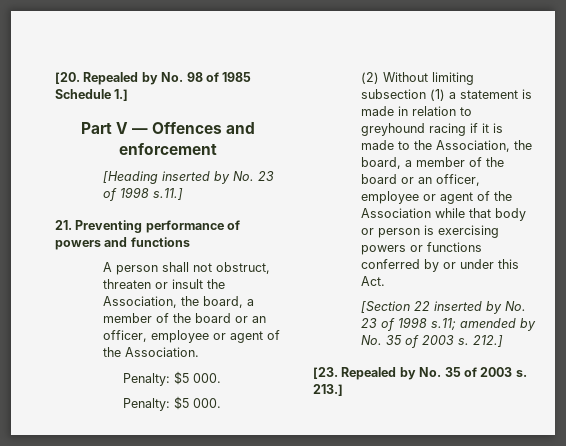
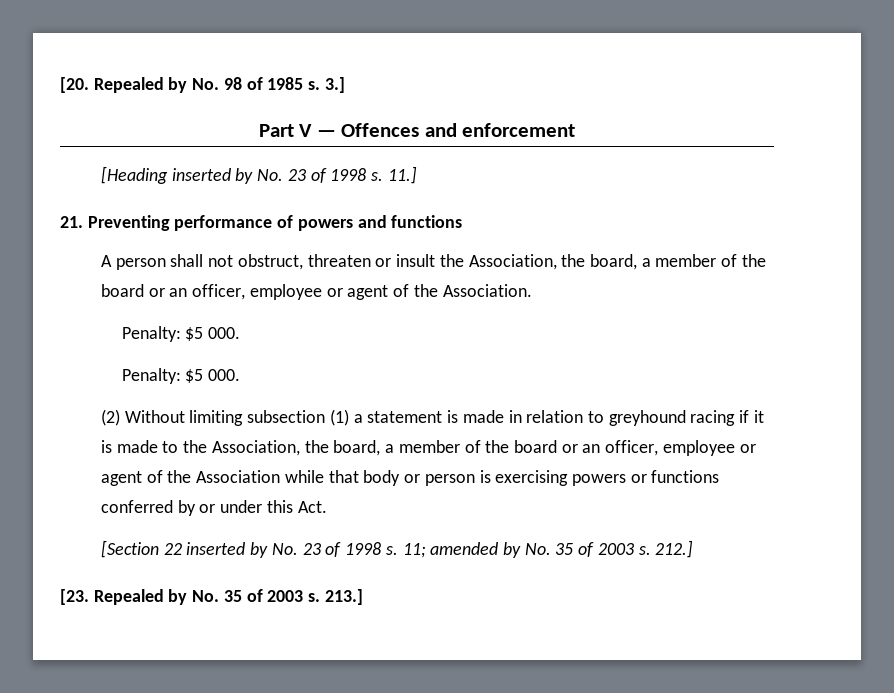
- [20. Repealed by No. 98 of 1985 Schedule 1.]
+ [20. Repealed by No. 98 of 1985 s. 3.]
- [Heading inserted by No. 23 of 1998 s.11.]
+ [Heading inserted by No. 23 of 1998 s. 11.]
- [Section 22 inserted by No. 23 of 1998 s.11; amended by No. 35 of 2003 s.
+ [Section 22 inserted by No. 23 of 1998 s. 11; amended by No. 35 of 2003 s.

